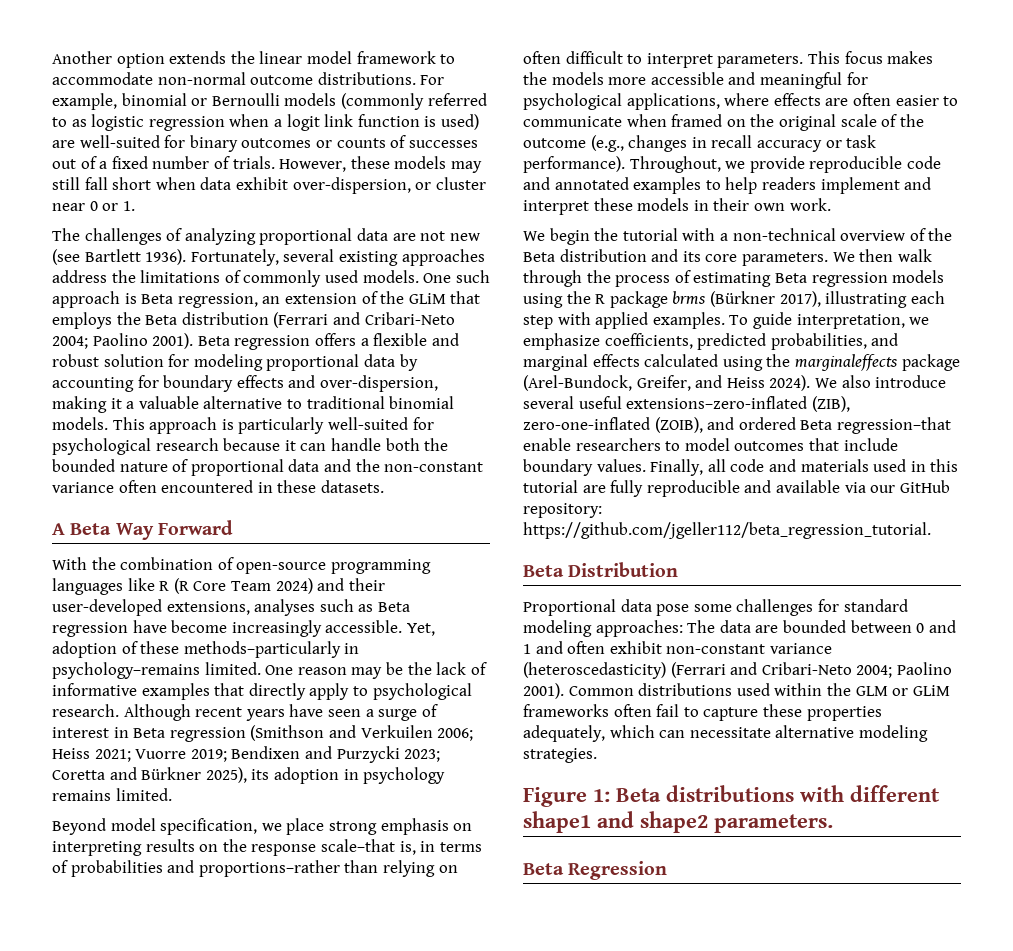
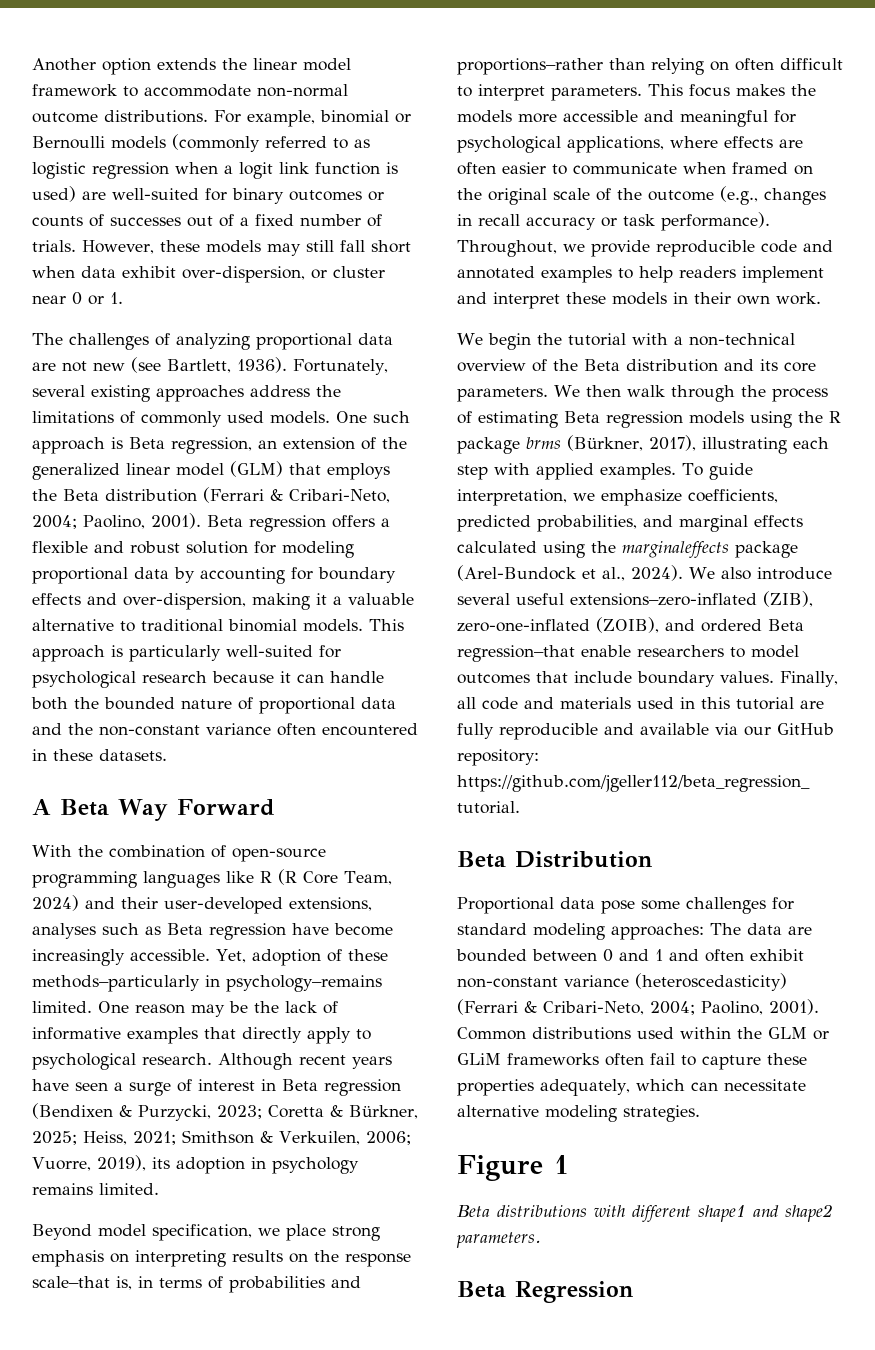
- The challenges of analyzing proportional data are not new (see Bartlett 1936).
+ The challenges of analyzing proportional data are not new (see Bartlett, 1936).
- One such approach is Beta regression, an extension of the GLiM that employs the Beta distribution (Ferrari and Cribari-Neto 2004; Paolino 2001).
+ One such approach is Beta regression, an extension of the generalized linear model (GLM) that employs the Beta distribution (Ferrari & Cribari-Neto, 2004; Paolino, 2001).
- With the combination of open-source programming languages like R (R Core Team 2024) and their user-developed extensions, analyses such as Beta regression have become increasingly accessible.
+ With the combination of open-source programming languages like R (R Core Team, 2024) and their user-developed extensions, analyses such as Beta regression have become increasingly accessible.
- Although recent years have seen a surge of interest in Beta regression (Smithson and Verkuilen 2006; Heiss 2021; Vuorre 2019; Bendixen and Purzycki 2023; Coretta and Bürkner 2025), its adoption in psychology remains limited.
+ Although recent years have seen a surge of interest in Beta regression (Bendixen & Purzycki, 2023; Coretta & Bürkner, 2025; Heiss, 2021; Smithson & Verkuilen, 2006; Vuorre, 2019), its adoption in psychology remains limited.
- We then walk through the process of estimating Beta regression models using the R package brms (Bürkner 2017), illustrating each step with applied examples.
+ We then walk through the process of estimating Beta regression models using the R package brms (Bürkner, 2017), illustrating each step with applied examples.
- To guide interpretation, we emphasize coefficients, predicted probabilities, and marginal effects calculated using the marginaleffects package (Arel-Bundock, Greifer, and Heiss 2024).
+ To guide interpretation, we emphasize coefficients, predicted probabilities, and marginal effects calculated using the marginaleffects package (Arel-Bundock et al., 2024).
- Proportional data pose some challenges for standard modeling approaches: The data are bounded between 0 and 1 and often exhibit non-constant variance (heteroscedasticity) (Ferrari and Cribari-Neto 2004; Paolino 2001).
+ Proportional data pose some challenges for standard modeling approaches: The data are bounded between 0 and 1 and often exhibit non-constant variance (heteroscedasticity) (Ferrari & Cribari-Neto, 2004; Paolino, 2001).
- Figure 1: Beta distributions with different shape1 and shape2 parameters.
+ Figure 1
+ Beta distributions with different shape1 and shape2 parameters.

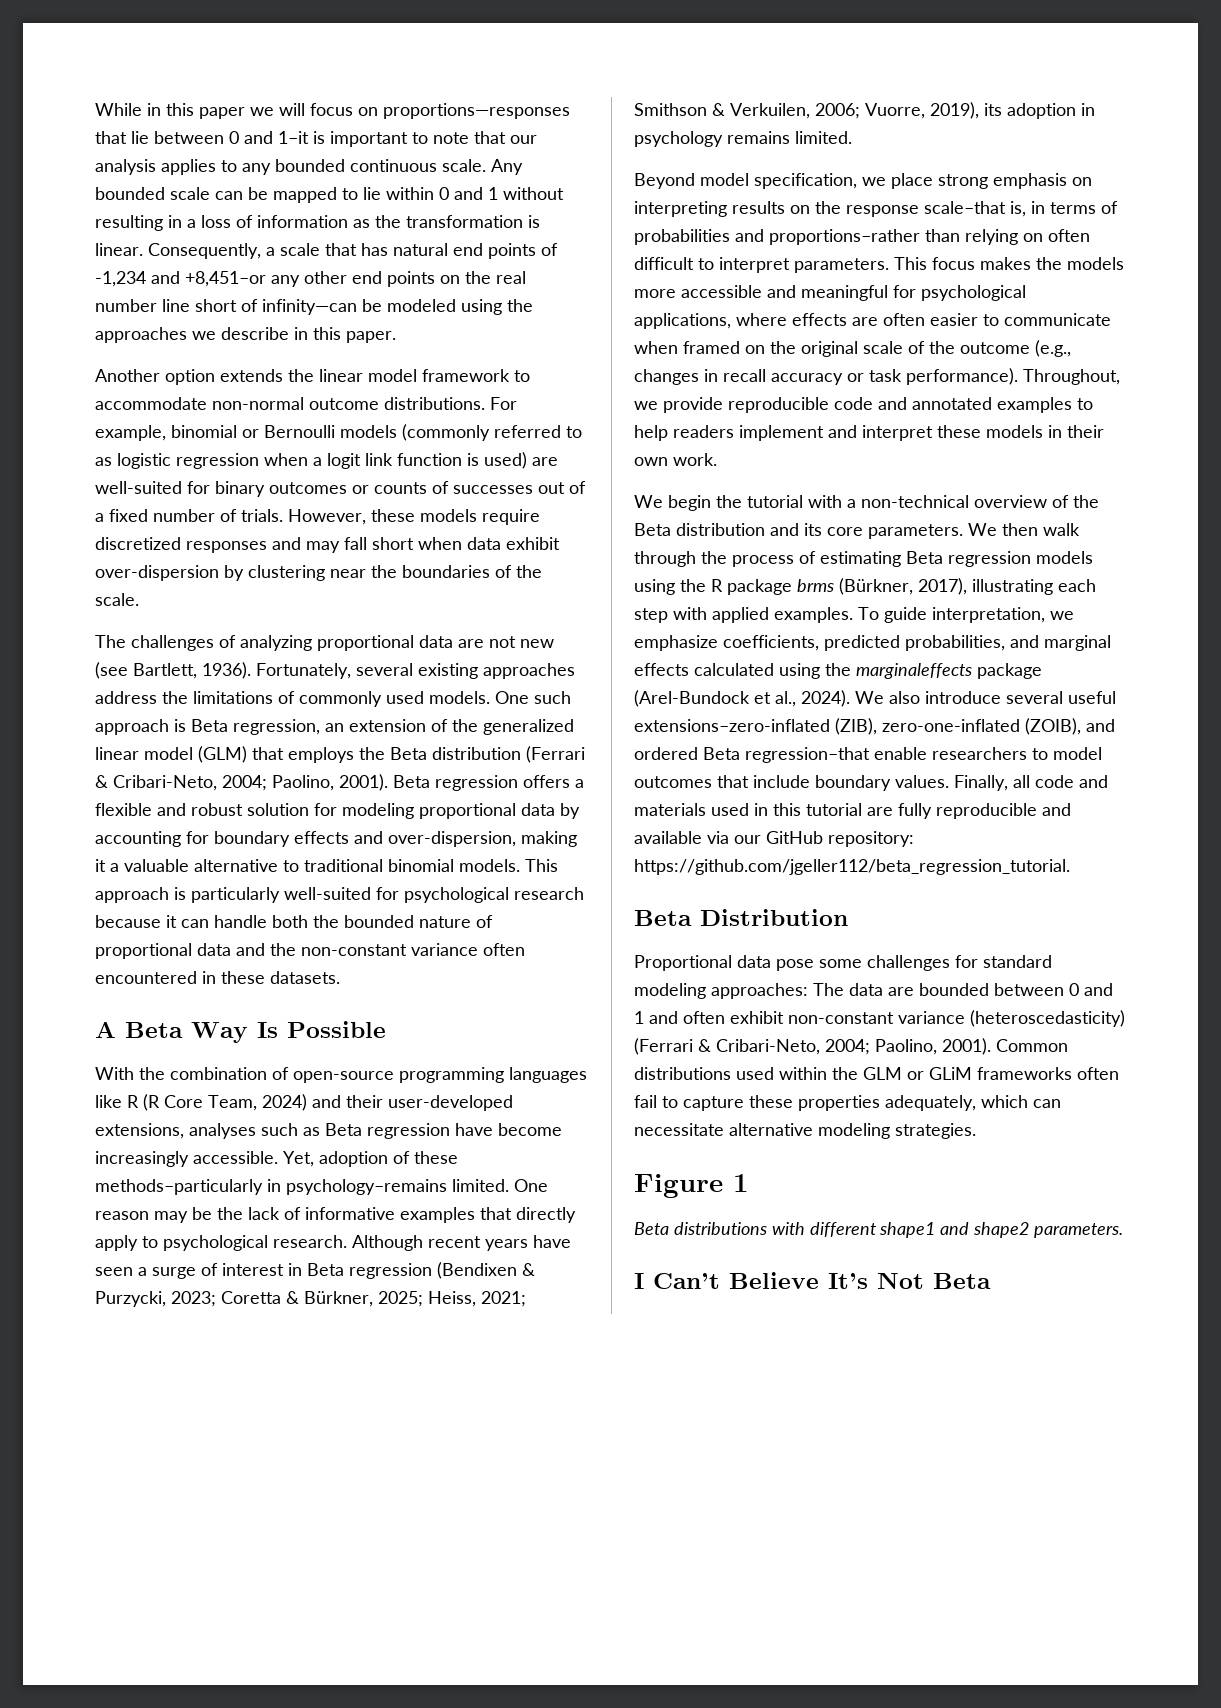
+ While in this paper we will focus on proportions—responses that lie between 0 and 1–it is important to note that our analysis applies to any bounded continuous scale. Any bounded scale can be mapped to lie within 0 and 1 without resulting in a loss of information as the transformation is linear. Consequently, a scale that has natural end points of -1,234 and +8,451–or any other end points on the real number line short of infinity—can be modeled using the approaches we describe in this paper.
- However, these models may still fall short when data exhibit over-dispersion, or cluster near 0 or 1.
+ However, these models require discretized responses and may fall short when data exhibit over-dispersion by clustering near the boundaries of the scale.
- A Beta Way Forward
+ A Beta Way Is Possible
- Beta Regression
+ I Can’t Believe It’s Not Beta

